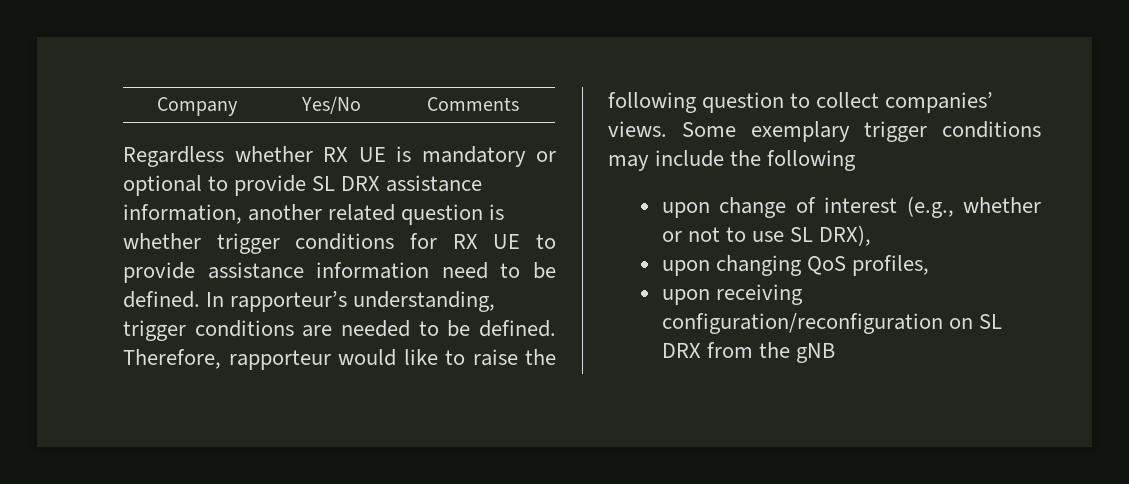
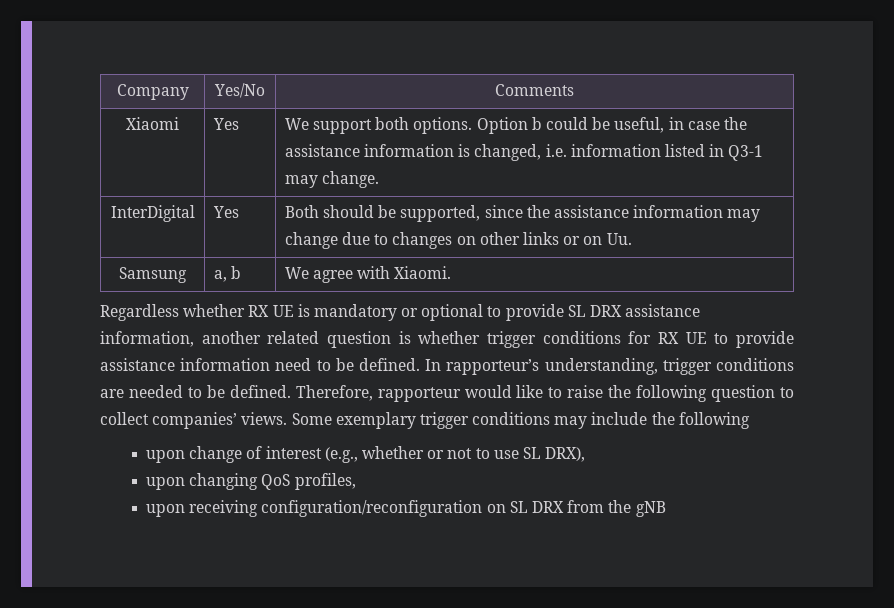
+ Xiaomi | Yes | We support both options. Option b could be useful, in case the assistance information is changed, i.e. information listed in Q3-1 may change.
+ InterDigital | Yes | Both should be supported, since the assistance information may change due to changes on other links or on Uu.
+ Samsung | a, b | We agree with Xiaomi.

